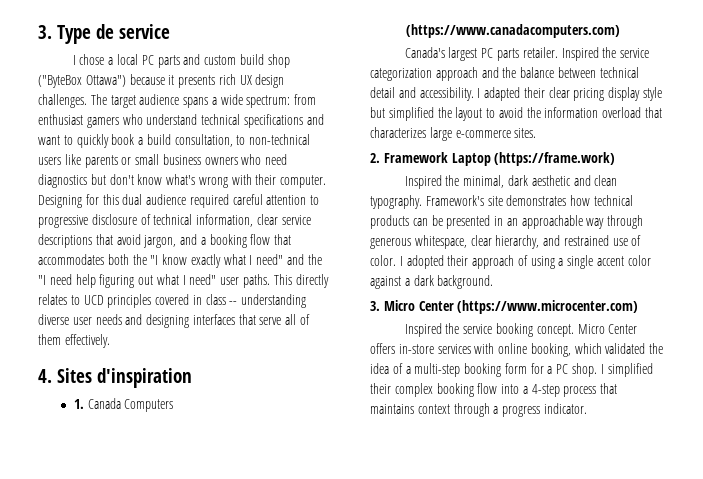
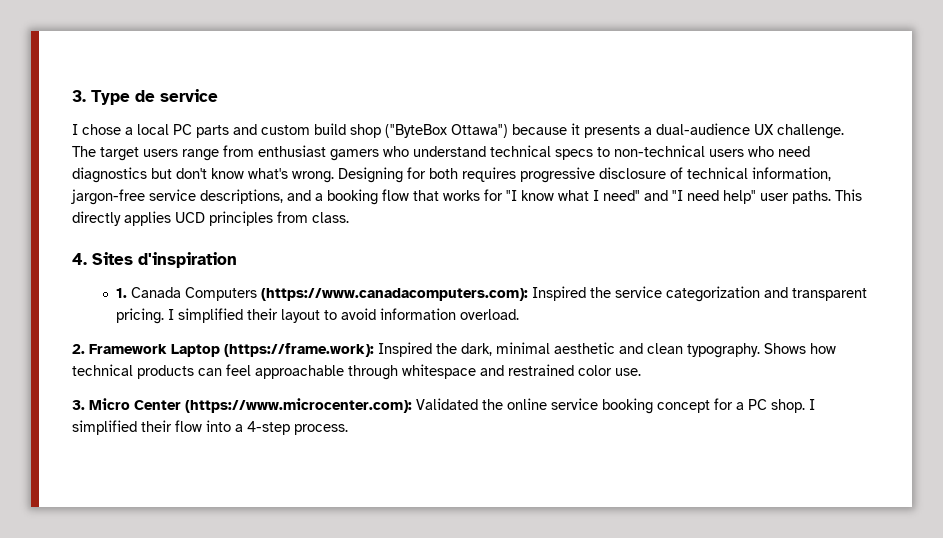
- I chose a local PC parts and custom build shop ("ByteBox Ottawa") because it presents rich UX design challenges. The target audience spans a wide spectrum: from enthusiast gamers who understand technical specifications and want to quickly book a build consultation, to non-technical users like parents or small business owners who need diagnostics but don't know what's wrong with their computer. Designing for this dual audience required careful attention to progressive disclosure of technical information, clear service descriptions that avoid jargon, and a booking flow that accommodates both the "I know exactly what I need" and the "I need help figuring out what I need" user paths. This directly relates to UCD principles covered in class -- understanding diverse user needs and designing interfaces that serve all of them effectively.
+ I chose a local PC parts and custom build shop ("ByteBox Ottawa") because it presents a dual-audience UX challenge. The target users range from enthusiast gamers who understand technical specs to non-technical users who need diagnostics but don't know what's wrong. Designing for both requires progressive disclosure of technical information, jargon-free service descriptions, and a booking flow that works for "I know what I need" and "I need help" user paths. This directly applies UCD principles from class.
- 1. Canada Computers (https://www.canadacomputers.com)
- Canada's largest PC parts retailer. Inspired the service categorization approach and the balance between technical detail and accessibility. I adapted their clear pricing display style but simplified the layout to avoid the information overload that characterizes large e-commerce sites.
+ 1. Canada Computers (https://www.canadacomputers.com): Inspired the service categorization and transparent pricing. I simplified their layout to avoid information overload.
- 2. Framework Laptop (https://frame.work)
- Inspired the minimal, dark aesthetic and clean typography.
+ 2. Framework Laptop (https://frame.work): Inspired the dark, minimal aesthetic and clean typography.
- Framework's site demonstrates how technical products can be presented in an approachable way through generous whitespace, clear hierarchy, and restrained use of color. I adopted their approach of using a single accent color against a dark background.
- 3. Micro Center (https://www.microcenter.com)
- Inspired the service booking concept. Micro Center offers in-store services with online booking, which validated the idea of a multi-step booking form for a PC shop.
+ Shows how technical products can feel approachable through whitespace and restrained color use.
+ 3. Micro Center (https://www.microcenter.com): Validated the online service booking concept for a PC shop.
- I simplified their complex booking flow into a 4-step process that maintains context through a progress indicator.
+ I simplified their flow into a 4-step process.

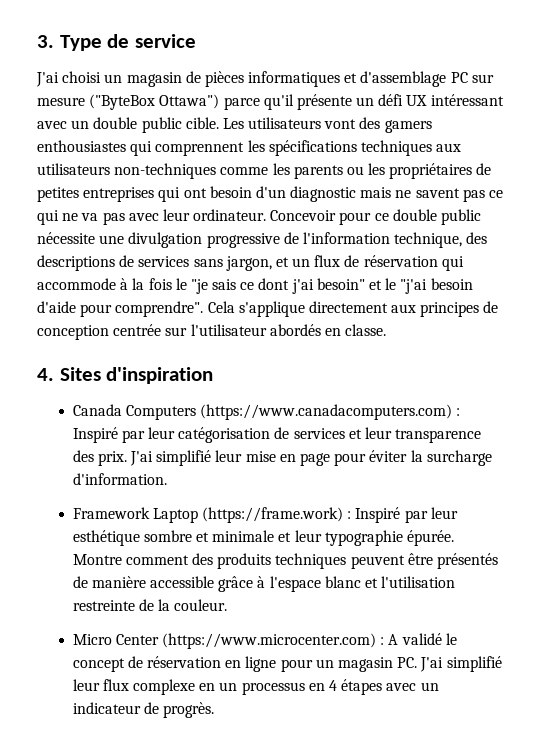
- I chose a local PC parts and custom build shop ("ByteBox Ottawa") because it presents a dual-audience UX challenge. The target users range from enthusiast gamers who understand technical specs to non-technical users who need diagnostics but don't know what's wrong. Designing for both requires progressive disclosure of technical information, jargon-free service descriptions, and a booking flow that works for "I know what I need" and "I need help" user paths. This directly applies UCD principles from class.
+ J'ai choisi un magasin de pièces informatiques et d'assemblage PC sur mesure ("ByteBox Ottawa") parce qu'il présente un défi UX intéressant avec un double public cible. Les utilisateurs vont des gamers enthousiastes qui comprennent les spécifications techniques aux utilisateurs non-techniques comme les parents ou les propriétaires de petites entreprises qui ont besoin d'un diagnostic mais ne savent pas ce qui ne va pas avec leur ordinateur. Concevoir pour ce double public nécessite une divulgation progressive de l'information technique, des descriptions de services sans jargon, et un flux de réservation qui accommode à la fois le "je sais ce dont j'ai besoin" et le "j'ai besoin d'aide pour comprendre". Cela s'applique directement aux principes de conception centrée sur l'utilisateur abordés en classe.
- 1. Canada Computers (https://www.canadacomputers.com): Inspired the service categorization and transparent pricing. I simplified their layout to avoid information overload.
- 2. Framework Laptop (https://frame.work): Inspired the dark, minimal aesthetic and clean typography. Shows how technical products can feel approachable through whitespace and restrained color use.
- 3. Micro Center (https://www.microcenter.com): Validated the online service booking concept for a PC shop. I simplified their flow into a 4-step process.
+ Canada Computers (https://www.canadacomputers.com) : Inspiré par leur catégorisation de services et leur transparence des prix. J'ai simplifié leur mise en page pour éviter la surcharge d'information.
+ Framework Laptop (https://frame.work) : Inspiré par leur esthétique sombre et minimale et leur typographie épurée. Montre comment des produits techniques peuvent être présentés de manière accessible grâce à l'espace blanc et l'utilisation restreinte de la couleur.
+ Micro Center (https://www.microcenter.com) : A validé le concept de réservation en ligne pour un magasin PC. J'ai simplifié leur flux complexe en un processus en 4 étapes avec un indicateur de progrès.

